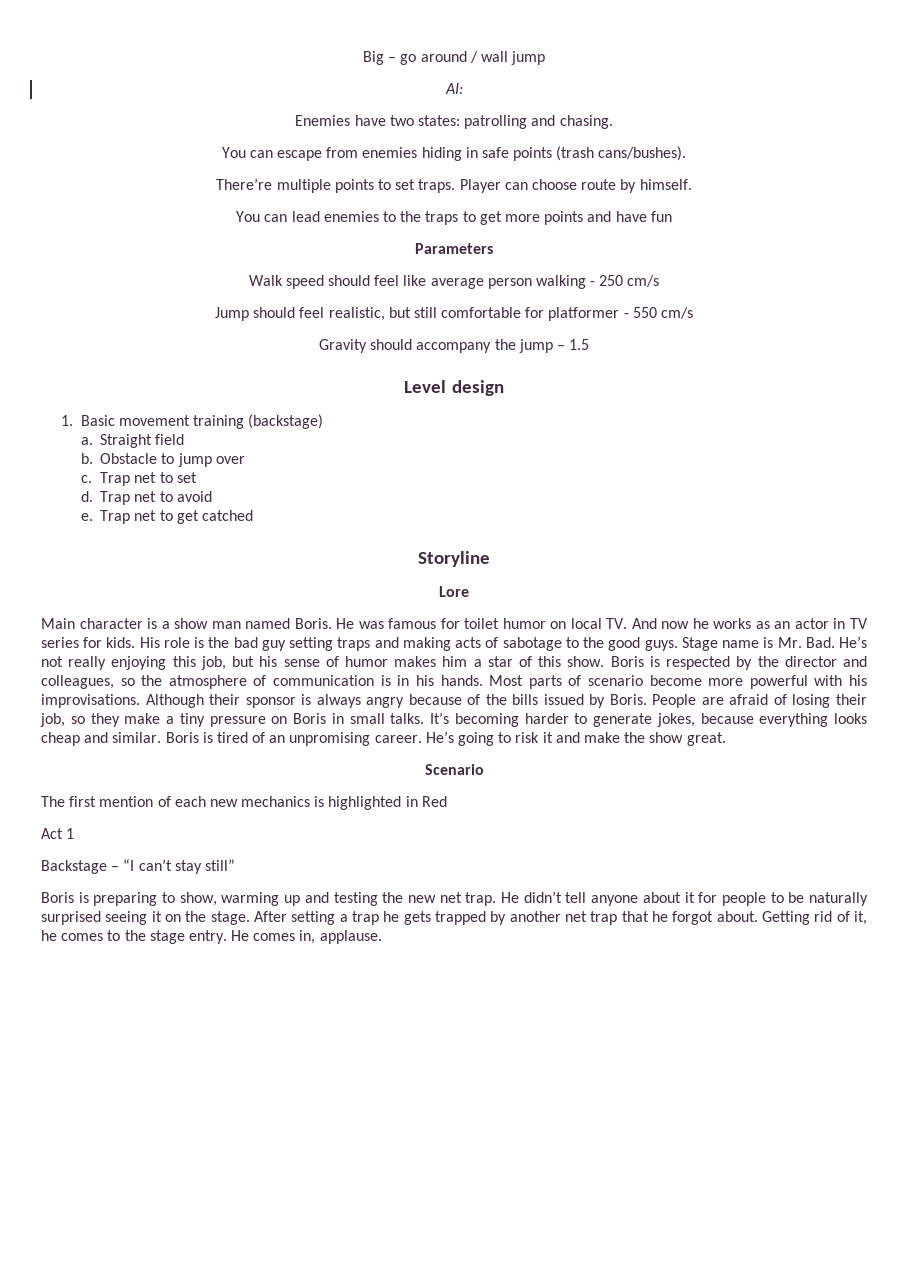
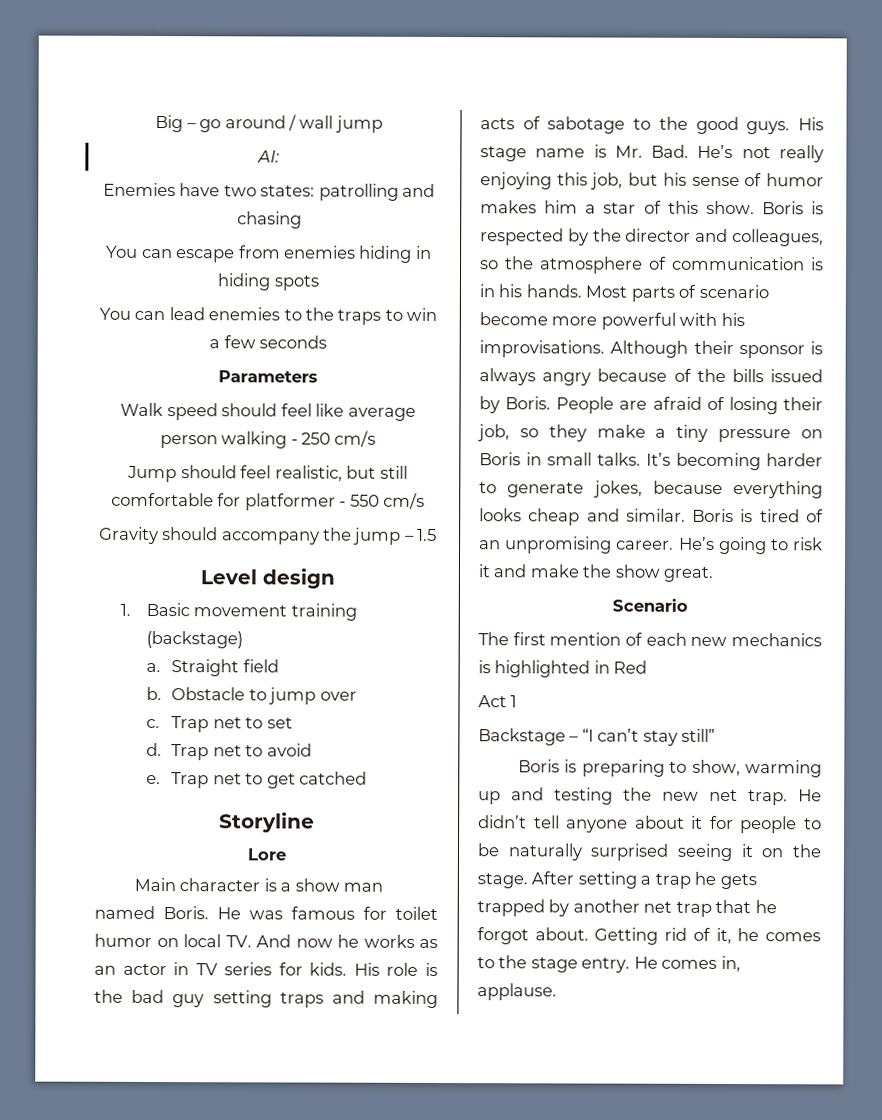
- Enemies have two states: patrolling and chasing.
+ Enemies have two states: patrolling and chasing
- You can escape from enemies hiding in safe points (trash cans/bushes).
- There’re multiple points to set traps. Player can choose route by himself.
+ You can escape from enemies hiding in hiding spots
- You can lead enemies to the traps to get more points and have fun
+ You can lead enemies to the traps to win a few seconds
- Stage name is Mr. Bad. He’s not really enjoying this job, but his sense of humor makes him a star of this show.
+ His stage name is Mr. Bad. He’s not really enjoying this job, but his sense of humor makes him a star of this show.

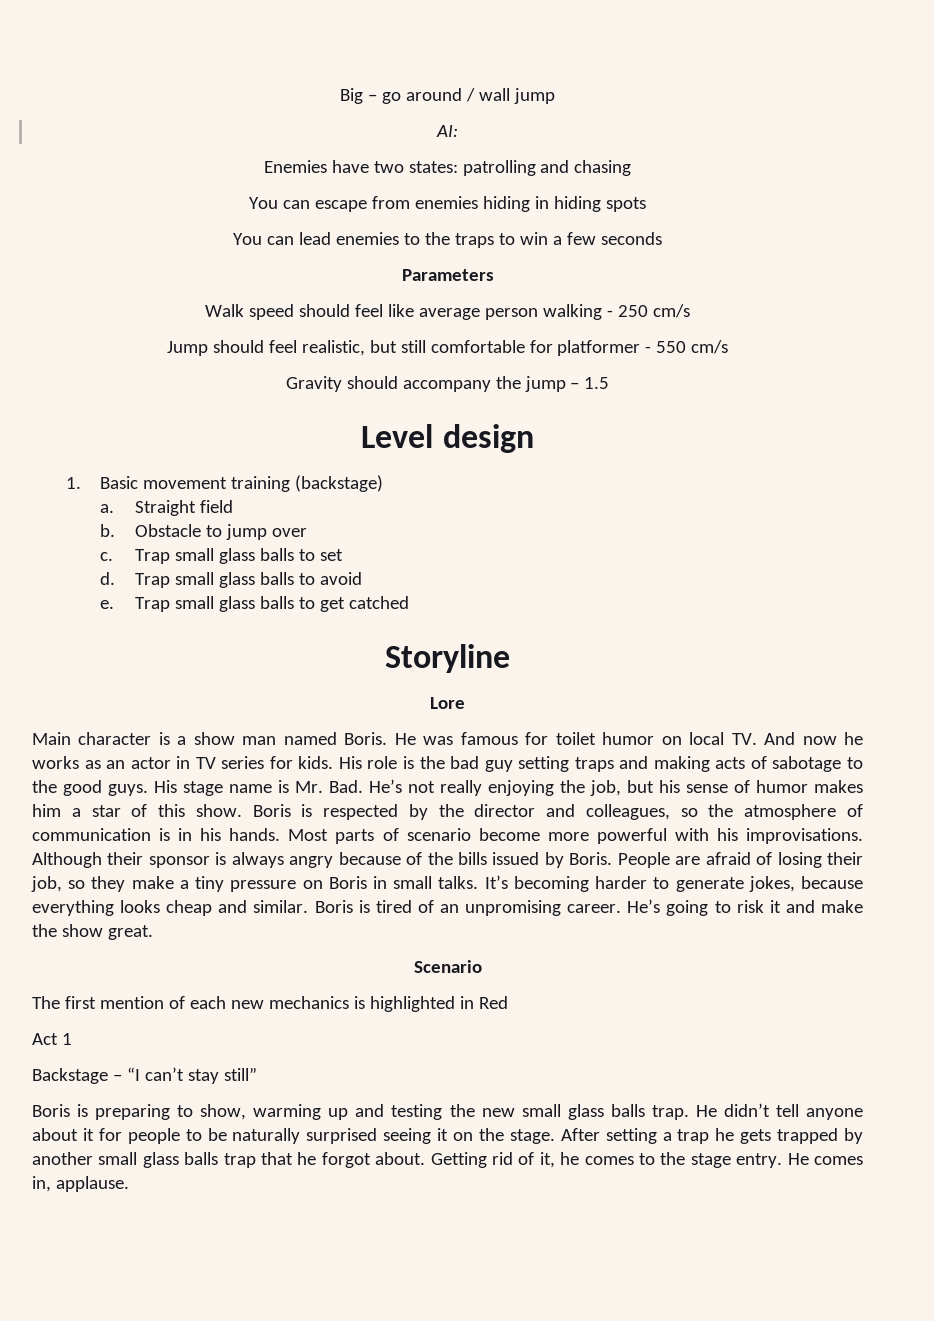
- Trap net to set
+ Trap small glass balls to set
- Trap net to avoid
+ Trap small glass balls to avoid
- Trap net to get catched
+ Trap small glass balls to get catched
- His stage name is Mr. Bad. He’s not really enjoying this job, but his sense of humor makes him a star of this show.
+ His stage name is Mr. Bad. He’s not really enjoying the job, but his sense of humor makes him a star of this show.
- Boris is preparing to show, warming up and testing the new net trap.
+ Boris is preparing to show, warming up and testing the new small glass balls trap.
- After setting a trap he gets trapped by another net trap that he forgot about.
+ After setting a trap he gets trapped by another small glass balls trap that he forgot about.

